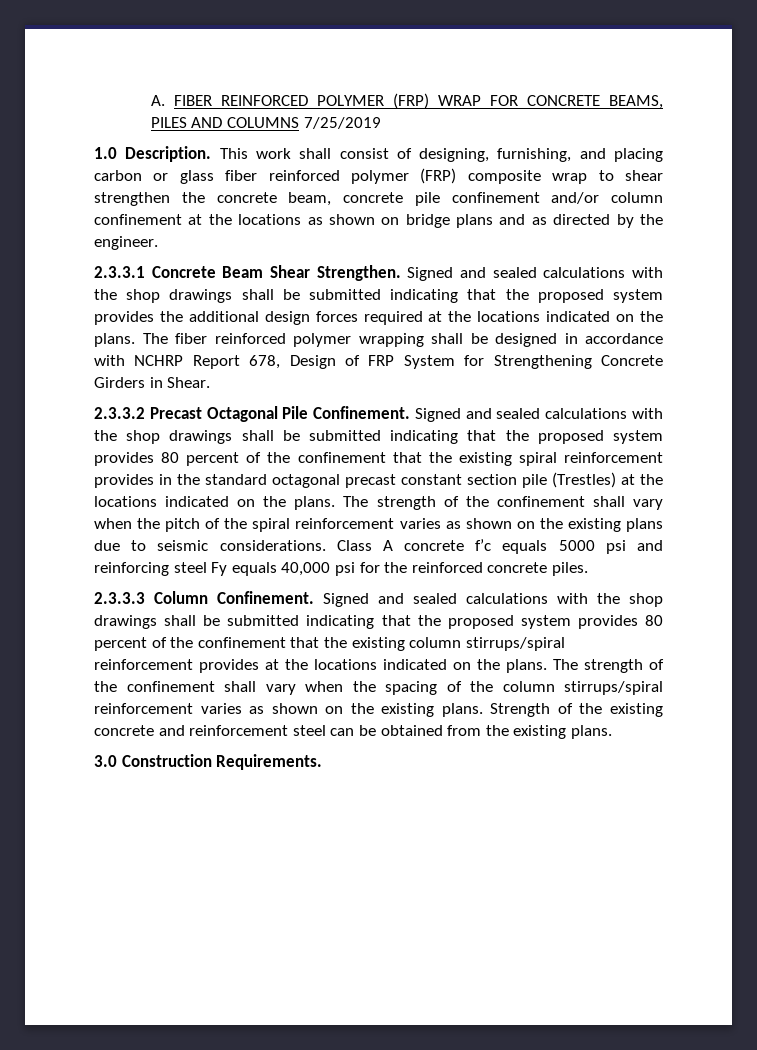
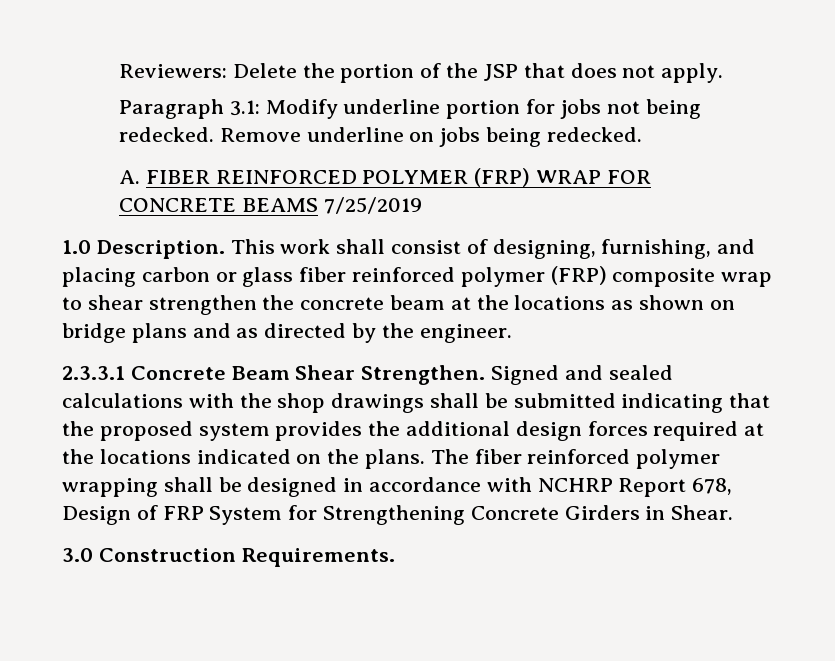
+ Reviewers: Delete the portion of the JSP that does not apply.
+ Paragraph 3.1: Modify underline portion for jobs not being redecked. Remove underline on jobs being redecked.
- A. FIBER REINFORCED POLYMER (FRP) WRAP FOR CONCRETE BEAMS, PILES AND COLUMNS 7/25/2019
+ A. FIBER REINFORCED POLYMER (FRP) WRAP FOR CONCRETE BEAMS 7/25/2019
- This work shall consist of designing, furnishing, and placing carbon or glass fiber reinforced polymer (FRP) composite wrap to shear strengthen the concrete beam, concrete pile confinement and/or column confinement at the locations as shown on bridge plans and as directed by the engineer.
+ This work shall consist of designing, furnishing, and placing carbon or glass fiber reinforced polymer (FRP) composite wrap to shear strengthen the concrete beam at the locations as shown on bridge plans and as directed by the engineer.
- 2.3.3.2 Precast Octagonal Pile Confinement. Signed and sealed calculations with the shop drawings shall be submitted indicating that the proposed system provides 80 percent of the confinement that the existing spiral reinforcement provides in the standard octagonal precast constant section pile (Trestles) at the locations indicated on the plans. The strength of the confinement shall vary when the pitch of the spiral reinforcement varies as shown on the existing plans due to seismic considerations. Class A concrete f’c equals 5000 psi and reinforcing steel Fy equals 40,000 psi for the reinforced concrete piles.
- 2.3.3.3 Column Confinement. Signed and sealed calculations with the shop drawings shall be submitted indicating that the proposed system provides 80 percent of the confinement that the existing column stirrups/spiral reinforcement provides at the locations indicated on the plans. The strength of the confinement shall vary when the spacing of the column stirrups/spiral reinforcement varies as shown on the existing plans. Strength of the existing concrete and reinforcement steel can be obtained from the existing plans.

